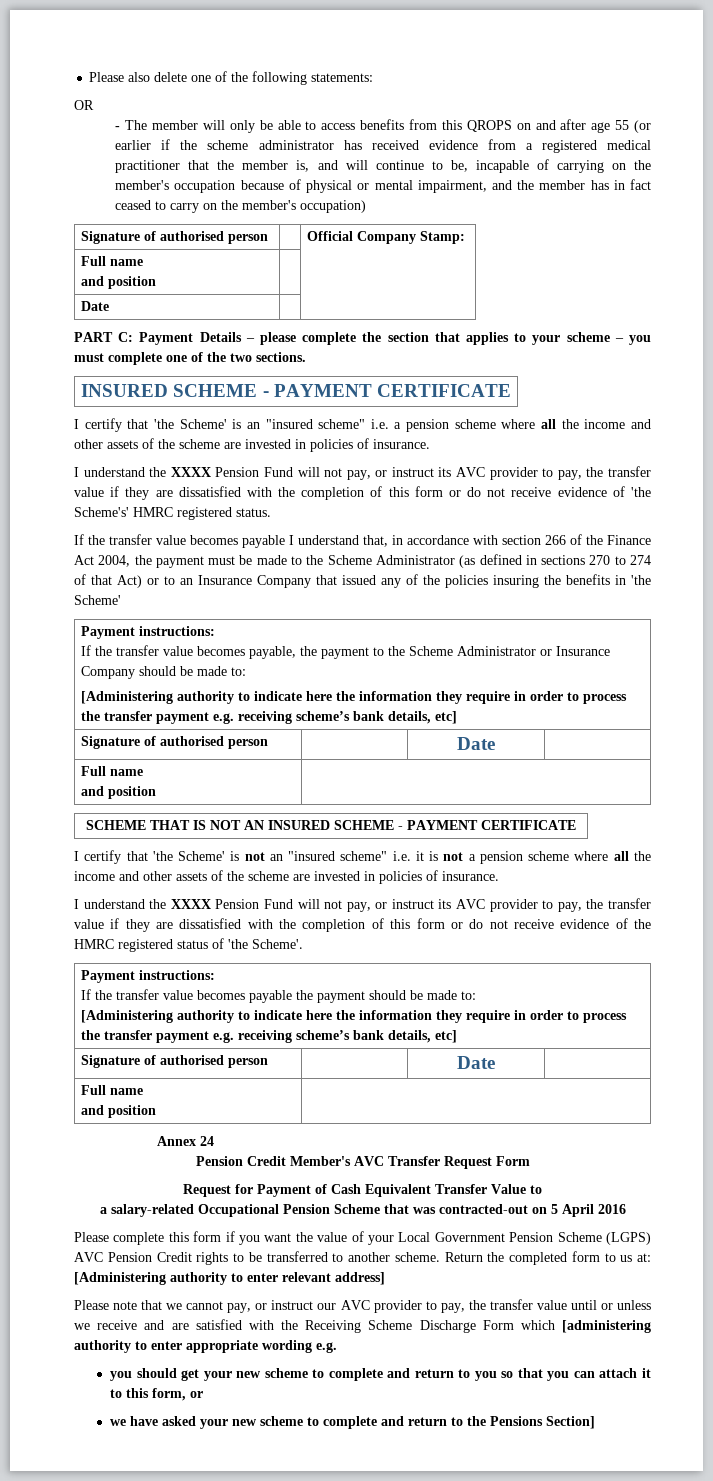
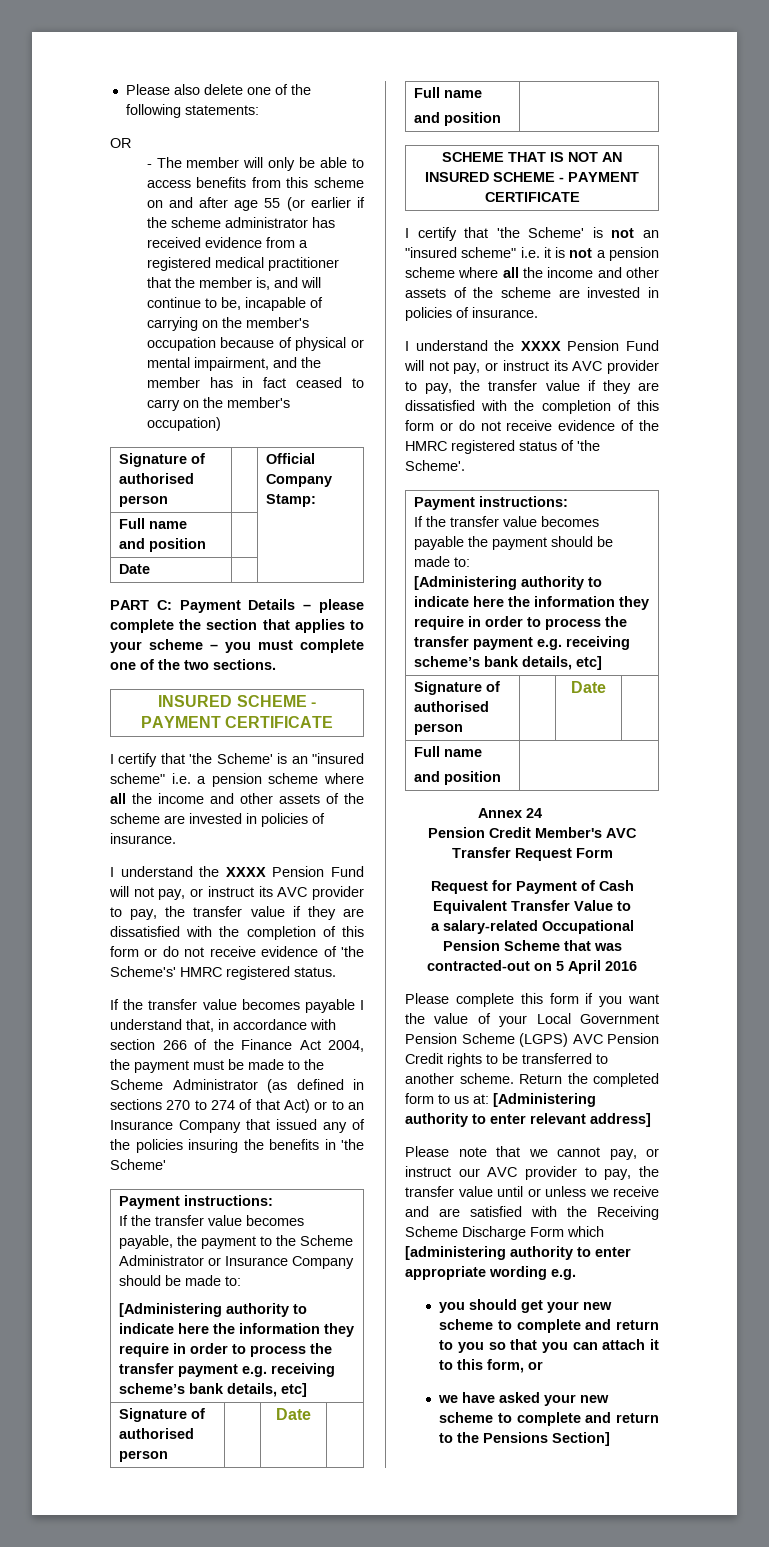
- - The member will only be able to access benefits from this QROPS on and after age 55 (or earlier if the scheme administrator has received evidence from a registered medical practitioner that the member is, and will continue to be, incapable of carrying on the member's occupation because of physical or mental impairment, and the member has in fact ceased to carry on the member's occupation)
+ - The member will only be able to access benefits from this scheme on and after age 55 (or earlier if the scheme administrator has received evidence from a registered medical practitioner that the member is, and will continue to be, incapable of carrying on the member's occupation because of physical or mental impairment, and the member has in fact ceased to carry on the member's occupation)

